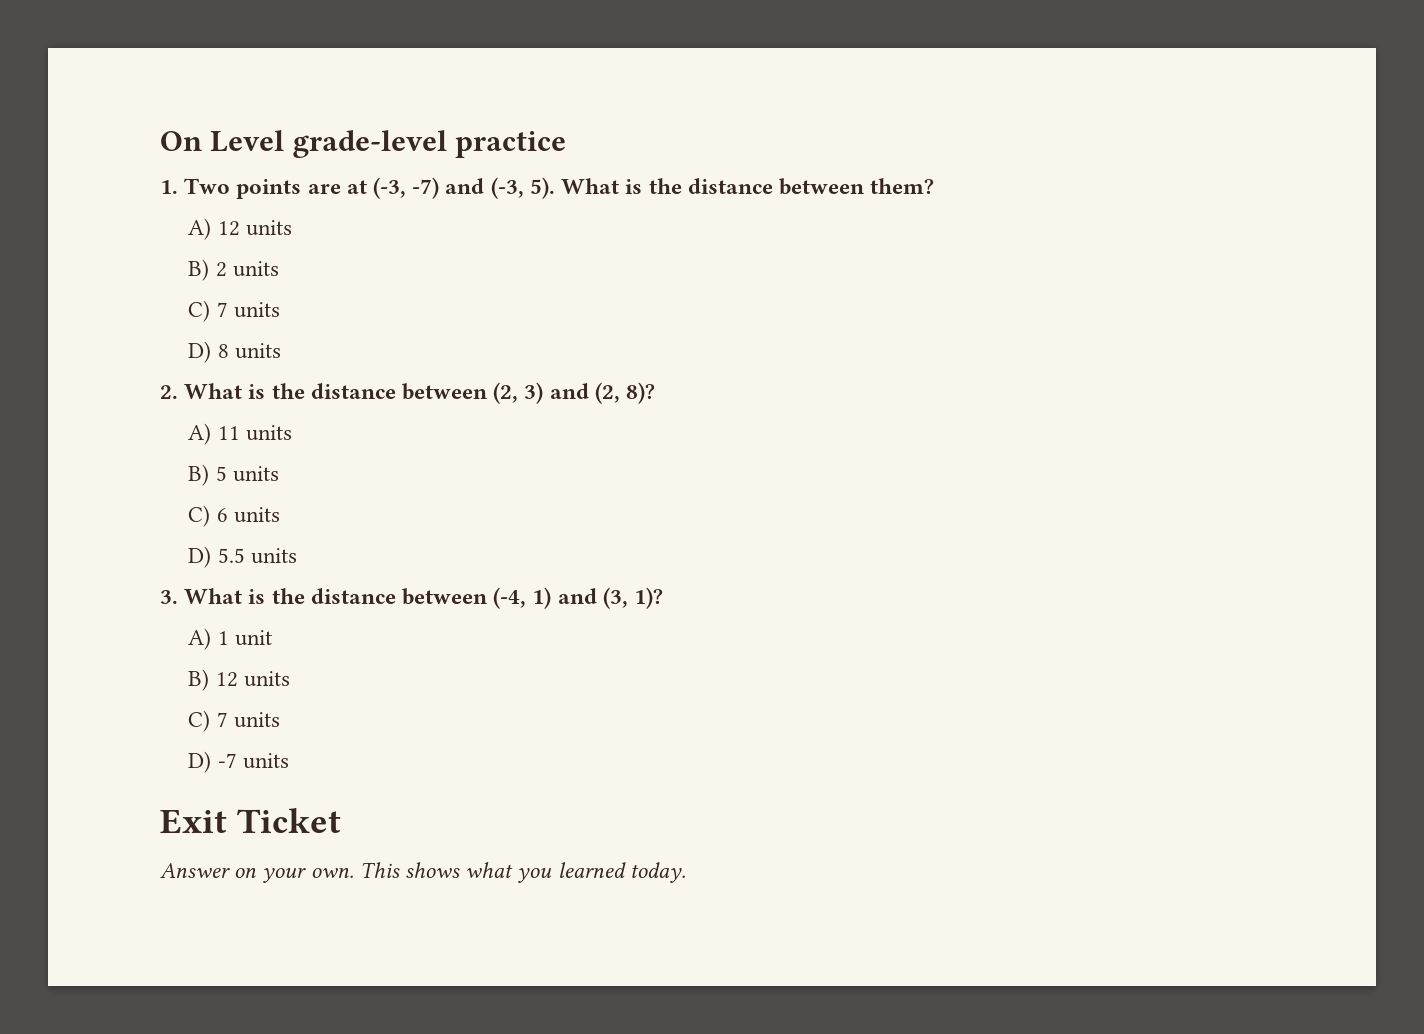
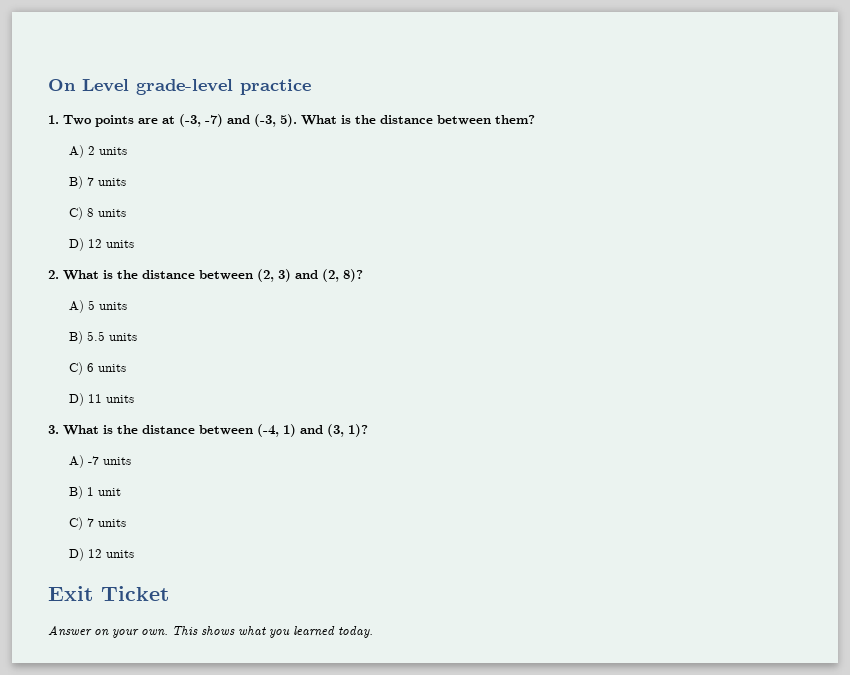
- A) 12 units
- B) 2 units
- C) 7 units
- D) 8 units
+ A) 2 units
+ B) 7 units
+ C) 8 units
+ D) 12 units
- A) 11 units
- B) 5 units
+ A) 5 units
+ B) 5.5 units
- D) 5.5 units
+ D) 11 units
- A) 1 unit
+ A) -7 units
+ B) 1 unit
- B) 12 units
  C) 7 units
- D) -7 units
+ D) 12 units

